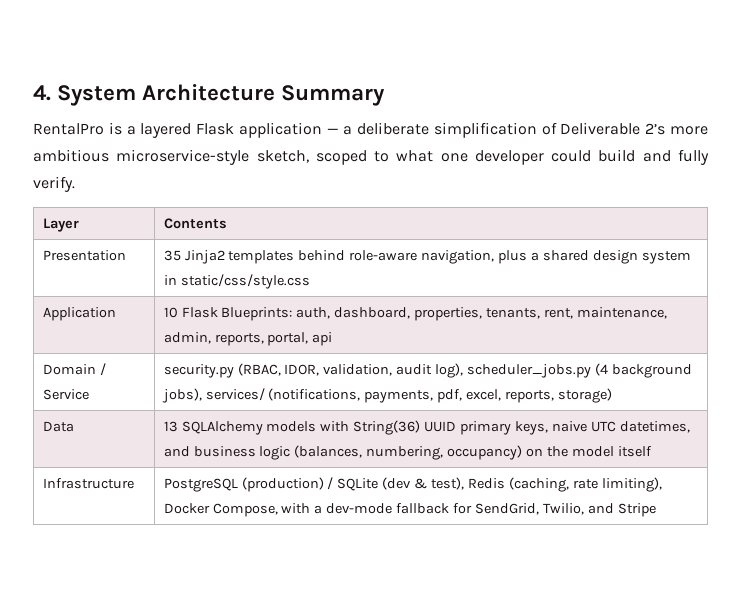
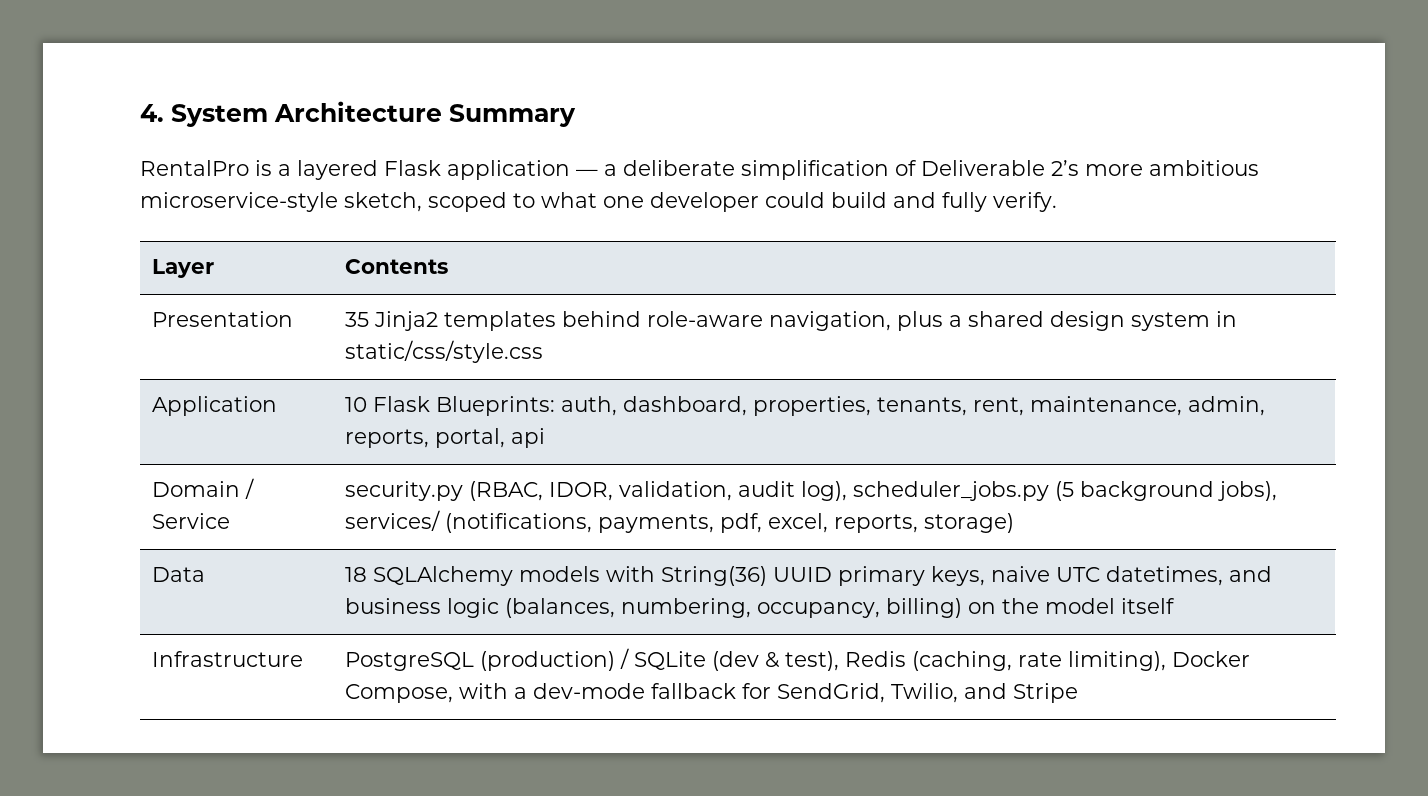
- Domain / Service | security.py (RBAC, IDOR, validation, audit log), scheduler_jobs.py (4 background jobs), services/ (notifications, payments, pdf, excel, reports, storage)
+ Domain / Service | security.py (RBAC, IDOR, validation, audit log), scheduler_jobs.py (5 background jobs), services/ (notifications, payments, pdf, excel, reports, storage)
- Data | 13 SQLAlchemy models with String(36) UUID primary keys, naive UTC datetimes, and business logic (balances, numbering, occupancy) on the model itself
+ Data | 18 SQLAlchemy models with String(36) UUID primary keys, naive UTC datetimes, and business logic (balances, numbering, occupancy, billing) on the model itself

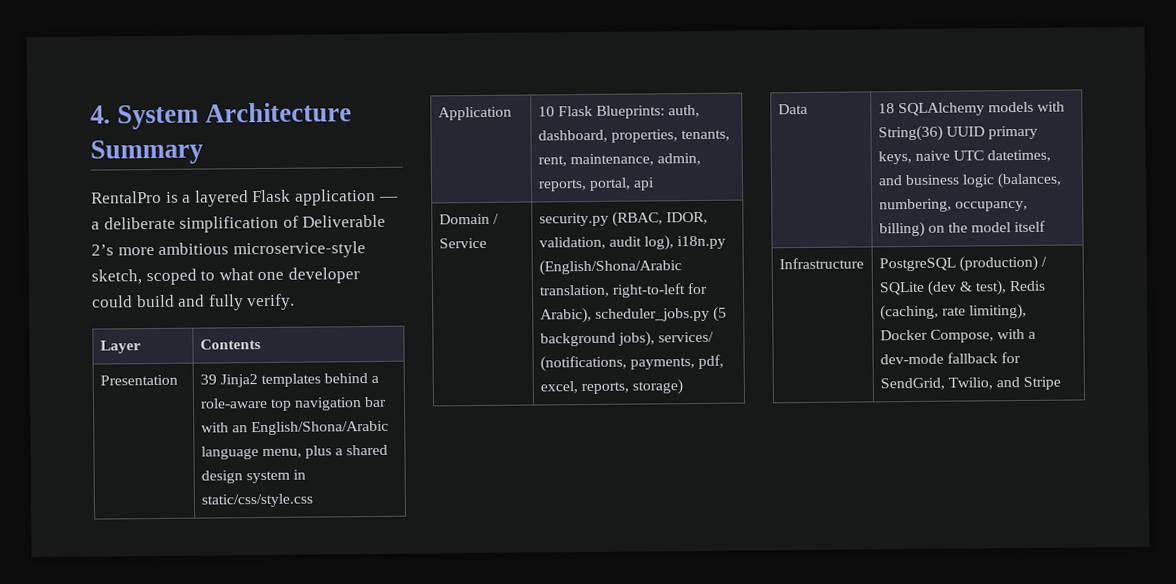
- Presentation | 35 Jinja2 templates behind role-aware navigation, plus a shared design system in static/css/style.css
+ Presentation | 39 Jinja2 templates behind a role-aware top navigation bar with an English/Shona/Arabic language menu, plus a shared design system in static/css/style.css
- Domain / Service | security.py (RBAC, IDOR, validation, audit log), scheduler_jobs.py (5 background jobs), services/ (notifications, payments, pdf, excel, reports, storage)
+ Domain / Service | security.py (RBAC, IDOR, validation, audit log), i18n.py (English/Shona/Arabic translation, right-to-left for Arabic), scheduler_jobs.py (5 background jobs), services/ (notifications, payments, pdf, excel, reports, storage)

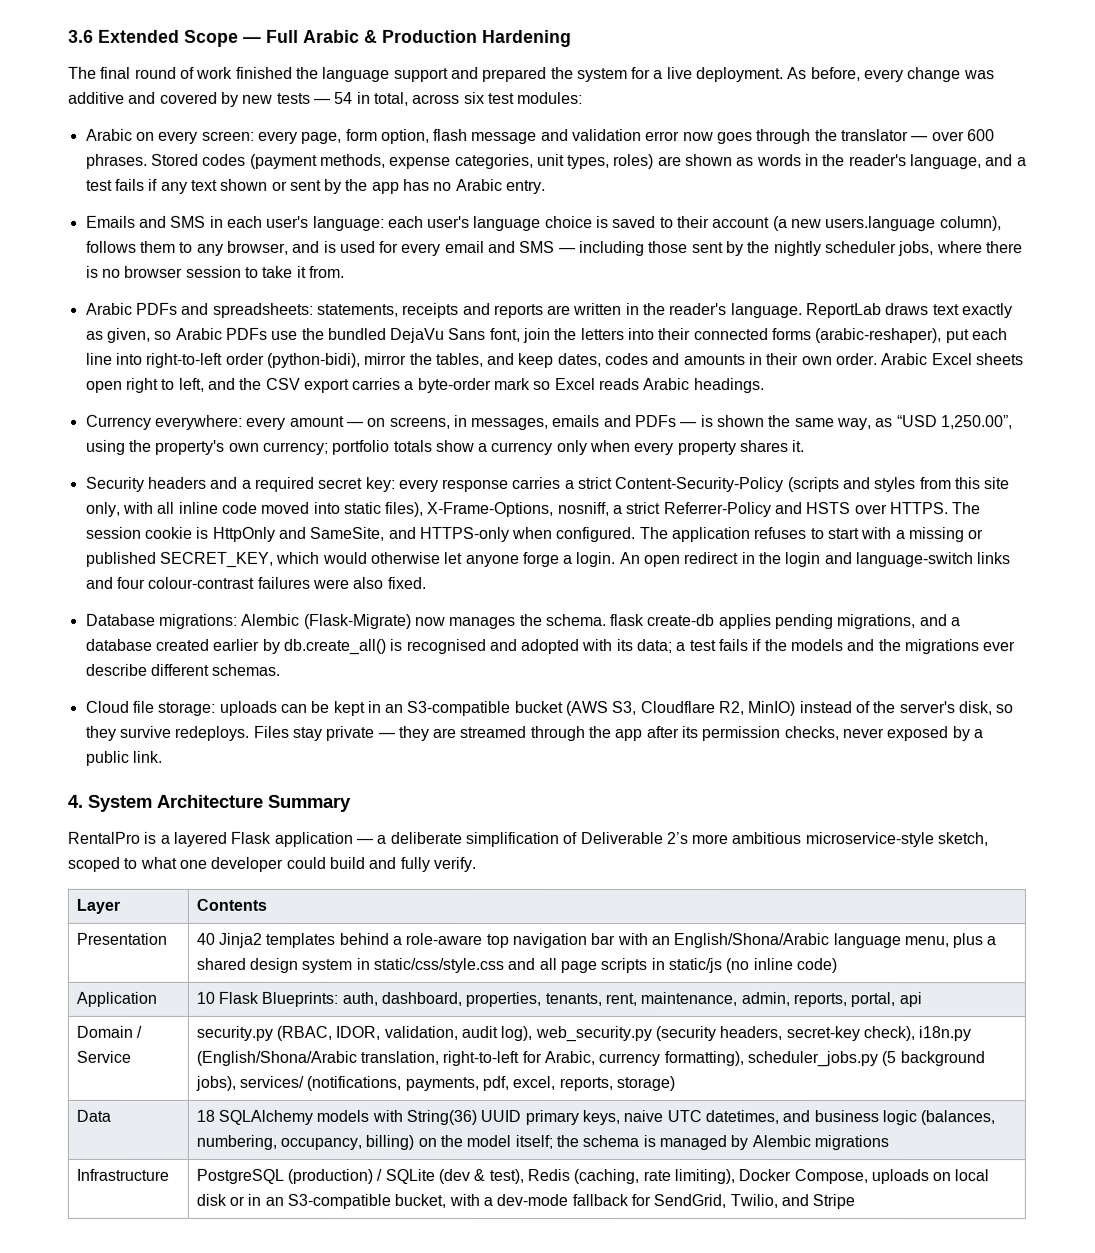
+ 3.6 Extended Scope — Full Arabic & Production Hardening
+ The final round of work finished the language support and prepared the system for a live deployment. As before, every change was additive and covered by new tests — 54 in total, across six test modules:
+ Arabic on every screen: every page, form option, flash message and validation error now goes through the translator — over 600 phrases. Stored codes (payment methods, expense categories, unit types, roles) are shown as words in the reader's language, and a test fails if any text shown or sent by the app has no Arabic entry.
+ Emails and SMS in each user's language: each user's language choice is saved to their account (a new users.language column), follows them to any browser, and is used for every email and SMS — including those sent by the nightly scheduler jobs, where there is no browser session to take it from.
+ Arabic PDFs and spreadsheets: statements, receipts and reports are written in the reader's language. ReportLab draws text exactly as given, so Arabic PDFs use the bundled DejaVu Sans font, join the letters into their connected forms (arabic-reshaper), put each line into right-to-left order (python-bidi), mirror the tables, and keep dates, codes and amounts in their own order. Arabic Excel sheets open right to left, and the CSV export carries a byte-order mark so Excel reads Arabic headings.
+ Currency everywhere: every amount — on screens, in messages, emails and PDFs — is shown the same way, as “USD 1,250.00”, using the property's own currency; portfolio totals show a currency only when every property shares it.
+ Security headers and a required secret key: every response carries a strict Content-Security-Policy (scripts and styles from this site only, with all inline code moved into static files), X-Frame-Options, nosniff, a strict Referrer-Policy and HSTS over HTTPS. The session cookie is HttpOnly and SameSite, and HTTPS-only when configured. The application refuses to start with a missing or published SECRET_KEY, which would otherwise let anyone forge a login. An open redirect in the login and language-switch links and four colour-contrast failures were also fixed.
+ Database migrations: Alembic (Flask-Migrate) now manages the schema. flask create-db applies pending migrations, and a database created earlier by db.create_all() is recognised and adopted with its data; a test fails if the models and the migrations ever describe different schemas.
+ Cloud file storage: uploads can be kept in an S3-compatible bucket (AWS S3, Cloudflare R2, MinIO) instead of the server's disk, so they survive redeploys. Files stay private — they are streamed through the app after its permission checks, never exposed by a public link.
- Presentation | 39 Jinja2 templates behind a role-aware top navigation bar with an English/Shona/Arabic language menu, plus a shared design system in static/css/style.css
+ Presentation | 40 Jinja2 templates behind a role-aware top navigation bar with an English/Shona/Arabic language menu, plus a shared design system in static/css/style.css and all page scripts in static/js (no inline code)
- Domain / Service | security.py (RBAC, IDOR, validation, audit log), i18n.py (English/Shona/Arabic translation, right-to-left for Arabic), scheduler_jobs.py (5 background jobs), services/ (notifications, payments, pdf, excel, reports, storage)
+ Domain / Service | security.py (RBAC, IDOR, validation, audit log), web_security.py (security headers, secret-key check), i18n.py (English/Shona/Arabic translation, right-to-left for Arabic, currency formatting), scheduler_jobs.py (5 background jobs), services/ (notifications, payments, pdf, excel, reports, storage)
- Data | 18 SQLAlchemy models with String(36) UUID primary keys, naive UTC datetimes, and business logic (balances, numbering, occupancy, billing) on the model itself
+ Data | 18 SQLAlchemy models with String(36) UUID primary keys, naive UTC datetimes, and business logic (balances, numbering, occupancy, billing) on the model itself; the schema is managed by Alembic migrations
- Infrastructure | PostgreSQL (production) / SQLite (dev & test), Redis (caching, rate limiting), Docker Compose, with a dev-mode fallback for SendGrid, Twilio, and Stripe
+ Infrastructure | PostgreSQL (production) / SQLite (dev & test), Redis (caching, rate limiting), Docker Compose, uploads on local disk or in an S3-compatible bucket, with a dev-mode fallback for SendGrid, Twilio, and Stripe

